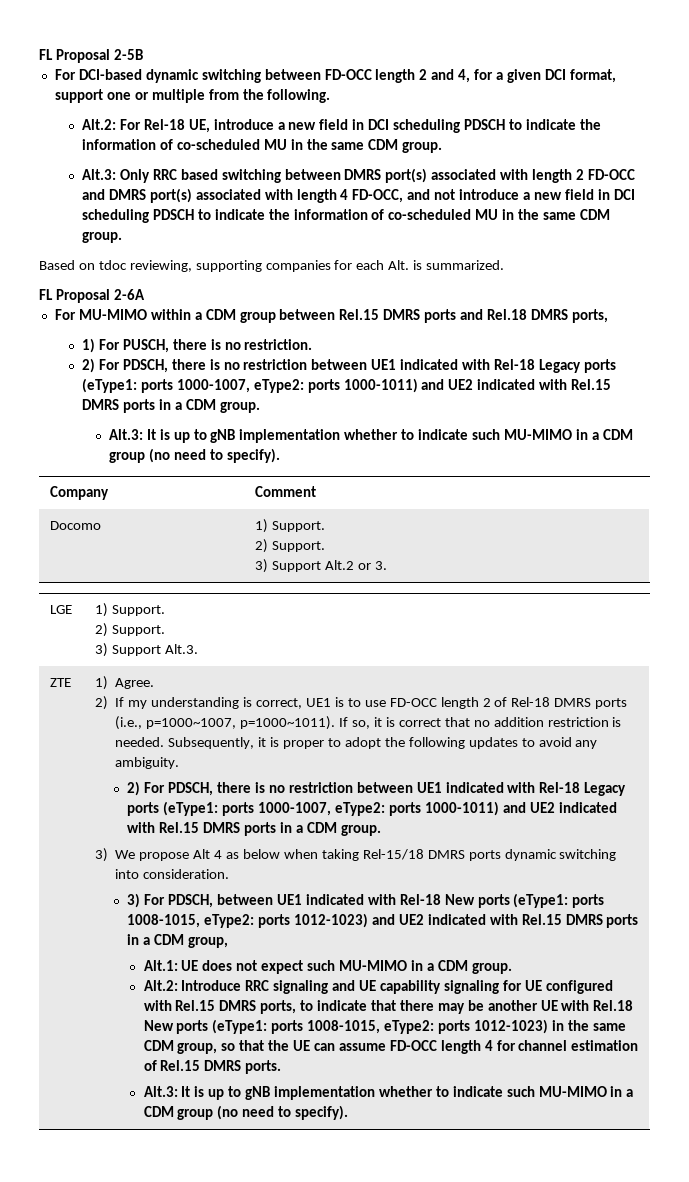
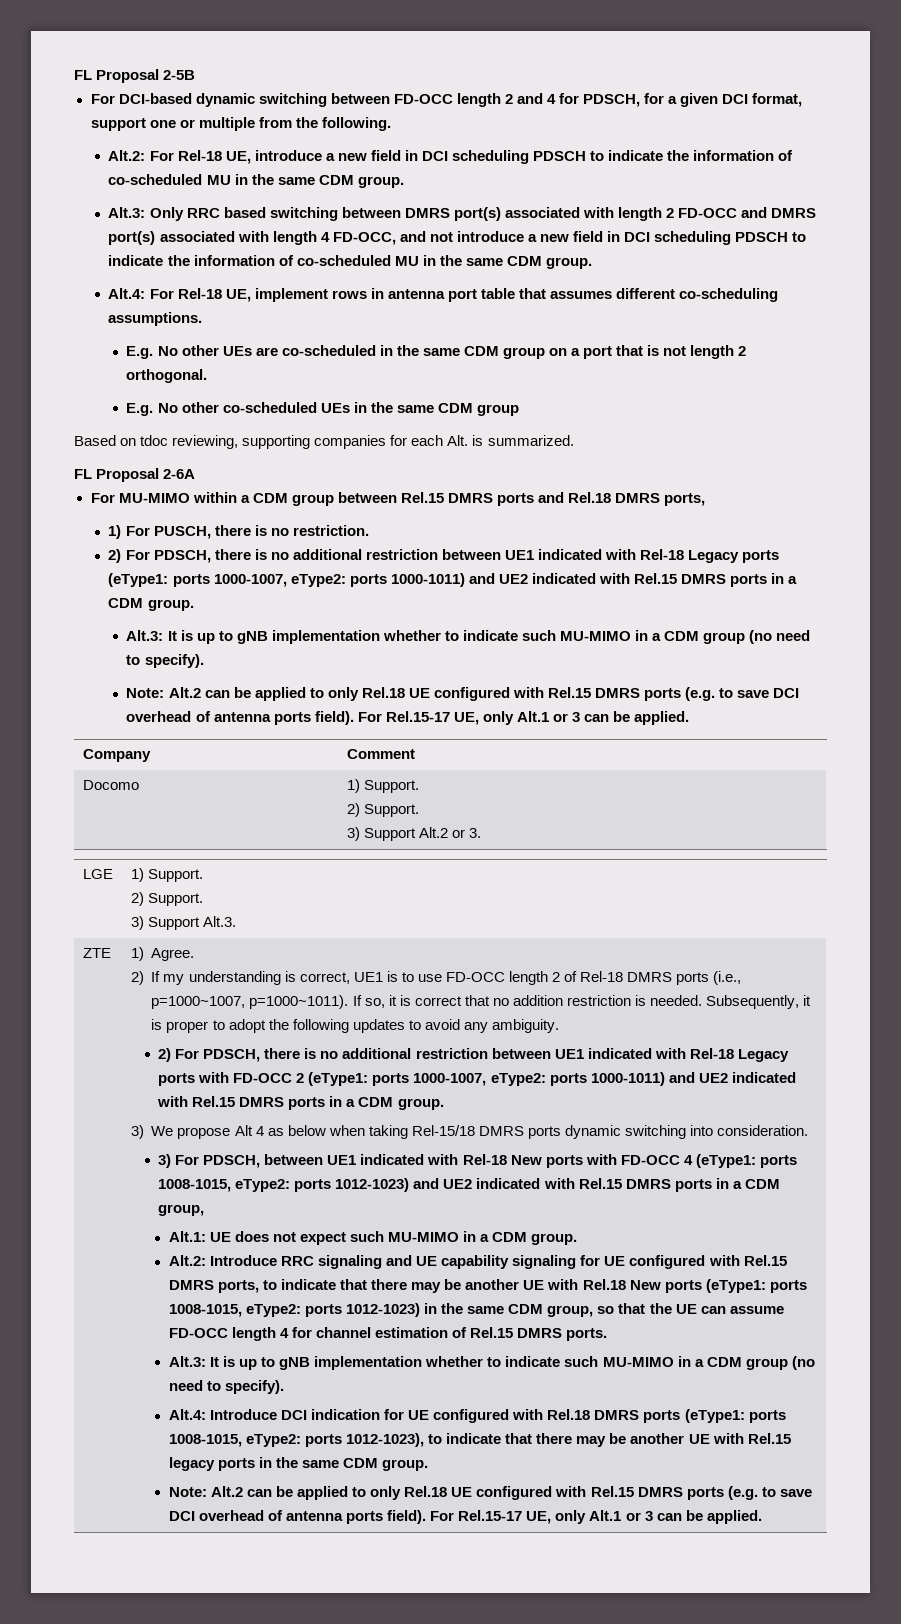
- For DCI-based dynamic switching between FD-OCC length 2 and 4, for a given DCI format, support one or multiple from the following.
+ For DCI-based dynamic switching between FD-OCC length 2 and 4 for PDSCH, for a given DCI format, support one or multiple from the following.
+ Alt.4: For Rel-18 UE, implement rows in antenna port table that assumes different co-scheduling assumptions.
+ E.g. No other UEs are co-scheduled in the same CDM group on a port that is not length 2 orthogonal.
+ E.g. No other co-scheduled UEs in the same CDM group
  1) For PUSCH, there is no restriction.
- 2) For PDSCH, there is no restriction between UE1 indicated with Rel-18 Legacy ports (eType1: ports 1000-1007, eType2: ports 1000-1011) and UE2 indicated with Rel.15 DMRS ports in a CDM group.
+ 2) For PDSCH, there is no additional restriction between UE1 indicated with Rel-18 Legacy ports (eType1: ports 1000-1007, eType2: ports 1000-1011) and UE2 indicated with Rel.15 DMRS ports in a CDM group.
  Alt.3: It is up to gNB implementation whether to indicate such MU-MIMO in a CDM group (no need to specify).
+ Note: Alt.2 can be applied to only Rel.18 UE configured with Rel.15 DMRS ports (e.g. to save DCI overhead of antenna ports field). For Rel.15-17 UE, only Alt.1 or 3 can be applied.
  Subsequently, it is proper to adopt the following updates to avoid any ambiguity.
- 2) For PDSCH, there is no restriction between UE1 indicated with Rel-18 Legacy ports (eType1: ports 1000-1007, eType2: ports 1000-1011) and UE2 indicated with Rel.15 DMRS ports in a CDM group.
+ 2) For PDSCH, there is no additional restriction between UE1 indicated with Rel-18 Legacy ports with FD-OCC 2 (eType1: ports 1000-1007, eType2: ports 1000-1011) and UE2 indicated with Rel.15 DMRS ports in a CDM group.
- 3) For PDSCH, between UE1 indicated with Rel-18 New ports (eType1: ports 1008-1015, eType2: ports 1012-1023) and UE2 indicated with Rel.15 DMRS ports in a CDM group,
+ 3) For PDSCH, between UE1 indicated with Rel-18 New ports with FD-OCC 4 (eType1: ports 1008-1015, eType2: ports 1012-1023) and UE2 indicated with Rel.15 DMRS ports in a CDM group,
+ Alt.4: Introduce DCI indication for UE configured with Rel.18 DMRS ports (eType1: ports 1008-1015, eType2: ports 1012-1023), to indicate that there may be another UE with Rel.15 legacy ports in the same CDM group.
+ Note: Alt.2 can be applied to only Rel.18 UE configured with Rel.15 DMRS ports (e.g. to save DCI overhead of antenna ports field). For Rel.15-17 UE, only Alt.1 or 3 can be applied.

